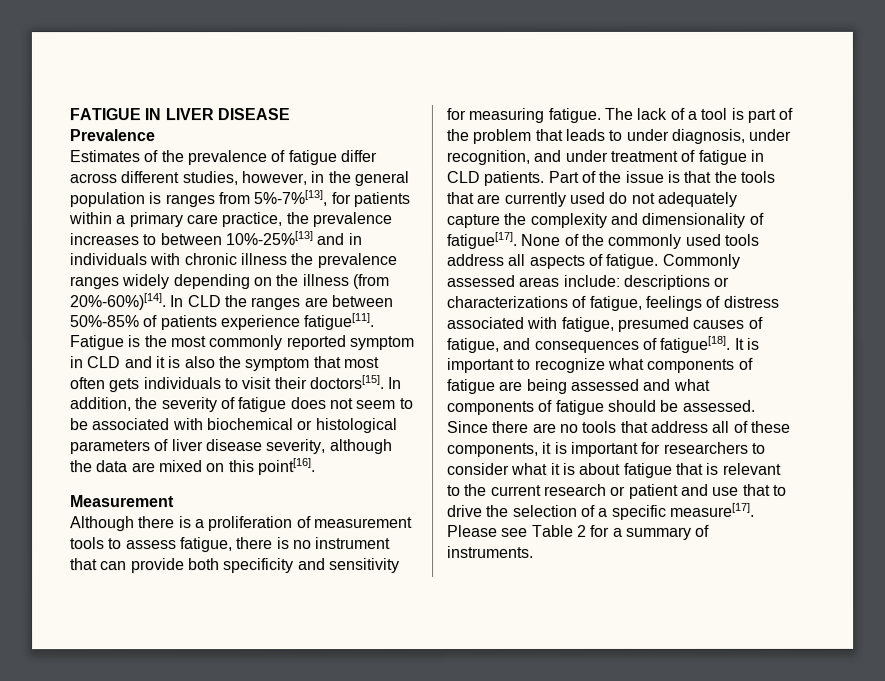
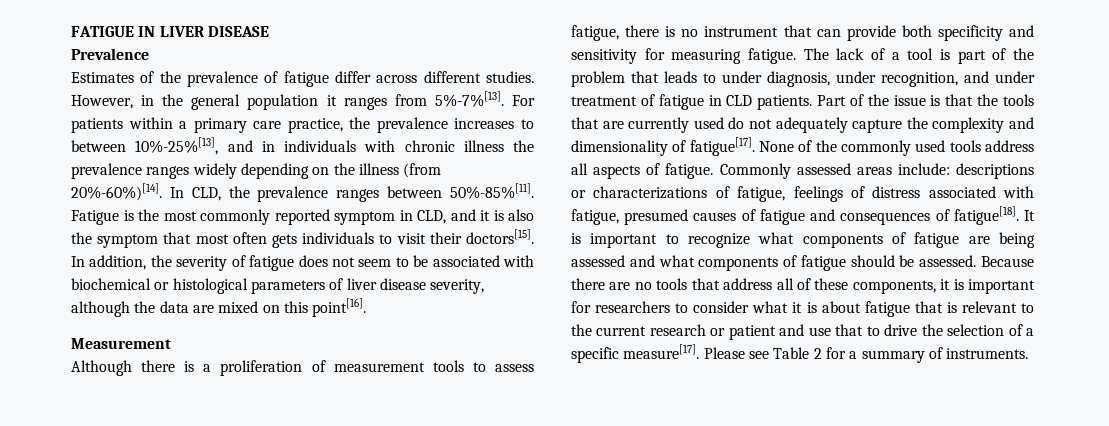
- Estimates of the prevalence of fatigue differ across different studies, however, in the general population is ranges from 5%-7%[13], for patients within a primary care practice, the prevalence increases to between 10%-25%[13] and in individuals with chronic illness the prevalence ranges widely depending on the illness (from 20%-60%)[14].
+ Estimates of the prevalence of fatigue differ across different studies. However, in the general population it ranges from 5%-7%[13]. For patients within a primary care practice, the prevalence increases to between 10%-25%[13], and in individuals with chronic illness the prevalence ranges widely depending on the illness (from 20%-60%)[14].
- In CLD the ranges are between 50%-85% of patients experience fatigue[11].
+ In CLD, the prevalence ranges between 50%-85%[11].
- Fatigue is the most commonly reported symptom in CLD and it is also the symptom that most often gets individuals to visit their doctors[15].
+ Fatigue is the most commonly reported symptom in CLD, and it is also the symptom that most often gets individuals to visit their doctors[15].
- Commonly assessed areas include: descriptions or characterizations of fatigue, feelings of distress associated with fatigue, presumed causes of fatigue, and consequences of fatigue[18].
+ Commonly assessed areas include: descriptions or characterizations of fatigue, feelings of distress associated with fatigue, presumed causes of fatigue and consequences of fatigue[18].
- Since there are no tools that address all of these components, it is important for researchers to consider what it is about fatigue that is relevant to the current research or patient and use that to drive the selection of a specific measure[17].
+ Because there are no tools that address all of these components, it is important for researchers to consider what it is about fatigue that is relevant to the current research or patient and use that to drive the selection of a specific measure[17].

